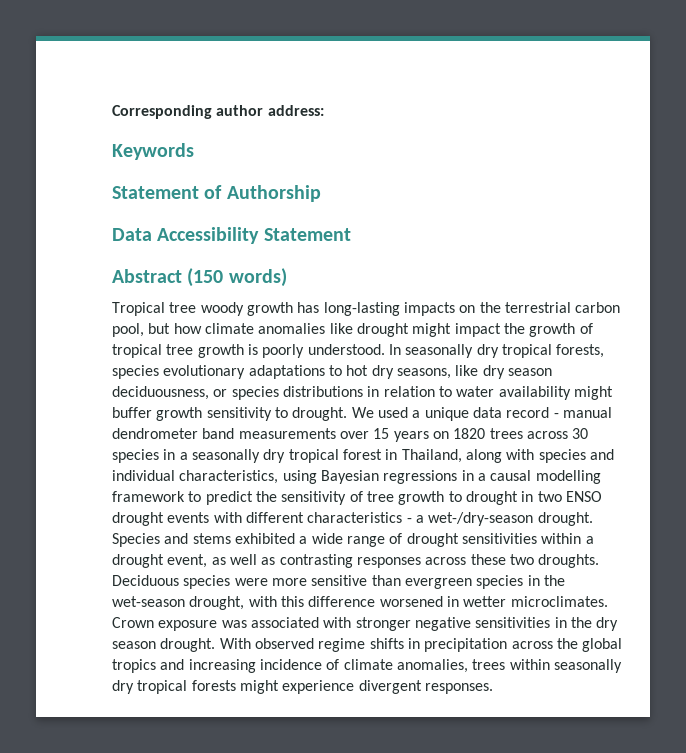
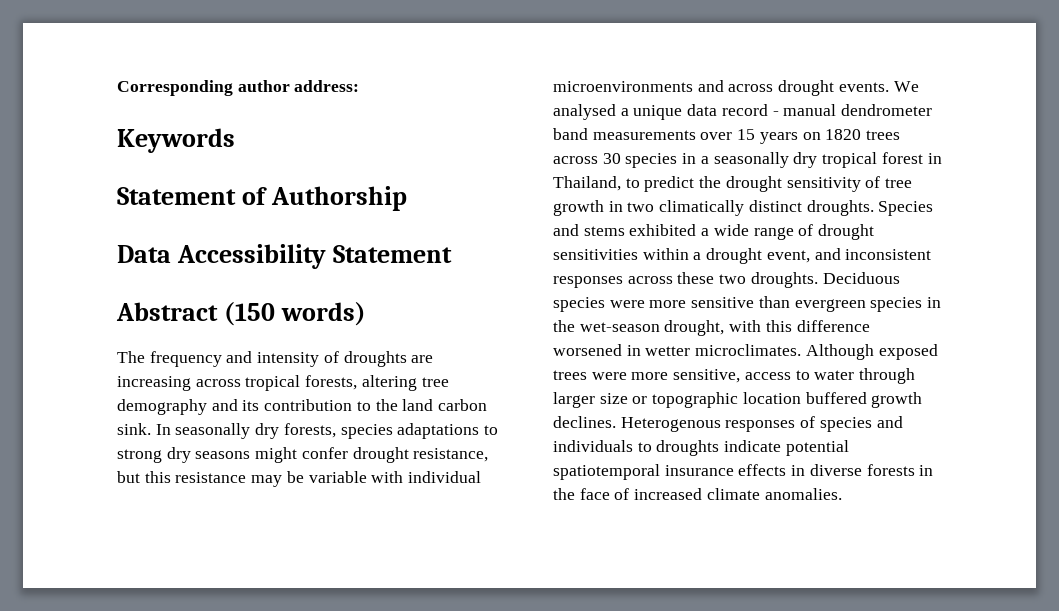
- Tropical tree woody growth has long-lasting impacts on the terrestrial carbon pool, but how climate anomalies like drought might impact the growth of tropical tree growth is poorly understood.
+ The frequency and intensity of droughts are increasing across tropical forests, altering tree demography and its contribution to the land carbon sink.
- In seasonally dry tropical forests, species evolutionary adaptations to hot dry seasons, like dry season deciduousness, or species distributions in relation to water availability might buffer growth sensitivity to drought. We used a unique data record - manual dendrometer band measurements over 15 years on 1820 trees across 30 species in a seasonally dry tropical forest in Thailand, along with species and individual characteristics, using Bayesian regressions in a causal modelling framework to predict the sensitivity of tree growth to drought in two ENSO drought events with different characteristics - a wet-/dry-season drought.
+ In seasonally dry forests, species adaptations to strong dry seasons might confer drought resistance, but this resistance may be variable with individual microenvironments and across drought events. We analysed a unique data record - manual dendrometer band measurements over 15 years on 1820 trees across 30 species in a seasonally dry tropical forest in Thailand, to predict the drought sensitivity of tree growth in two climatically distinct droughts.
- Species and stems exhibited a wide range of drought sensitivities within a drought event, as well as contrasting responses across these two droughts.
+ Species and stems exhibited a wide range of drought sensitivities within a drought event, and inconsistent responses across these two droughts.
- Crown exposure was associated with stronger negative sensitivities in the dry season drought. With observed regime shifts in precipitation across the global tropics and increasing incidence of climate anomalies, trees within seasonally dry tropical forests might experience divergent responses.
+ Although exposed trees were more sensitive, access to water through larger size or topographic location buffered growth declines. Heterogenous responses of species and individuals to droughts indicate potential spatiotemporal insurance effects in diverse forests in the face of increased climate anomalies.

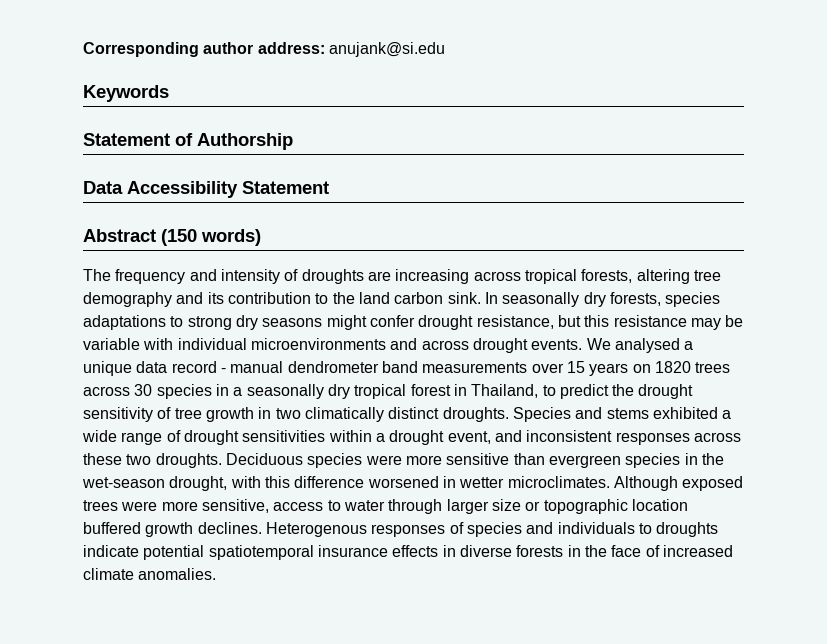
- Corresponding author address:
+ Corresponding author address: anujank@si.edu

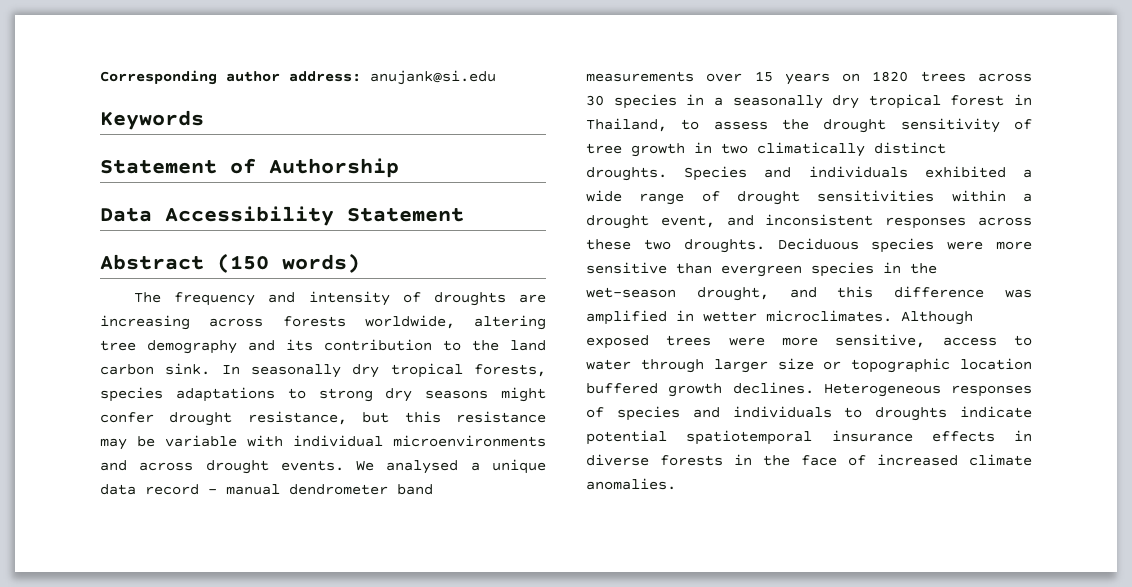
- The frequency and intensity of droughts are increasing across tropical forests, altering tree demography and its contribution to the land carbon sink.
+ The frequency and intensity of droughts are increasing across forests worldwide, altering tree demography and its contribution to the land carbon sink.
- In seasonally dry forests, species adaptations to strong dry seasons might confer drought resistance, but this resistance may be variable with individual microenvironments and across drought events.
+ In seasonally dry tropical forests, species adaptations to strong dry seasons might confer drought resistance, but this resistance may be variable with individual microenvironments and across drought events.
- We analysed a unique data record - manual dendrometer band measurements over 15 years on 1820 trees across 30 species in a seasonally dry tropical forest in Thailand, to predict the drought sensitivity of tree growth in two climatically distinct droughts.
+ We analysed a unique data record - manual dendrometer band measurements over 15 years on 1820 trees across 30 species in a seasonally dry tropical forest in Thailand, to assess the drought sensitivity of tree growth in two climatically distinct droughts.
- Species and stems exhibited a wide range of drought sensitivities within a drought event, and inconsistent responses across these two droughts.
+ Species and individuals exhibited a wide range of drought sensitivities within a drought event, and inconsistent responses across these two droughts.
- Deciduous species were more sensitive than evergreen species in the wet-season drought, with this difference worsened in wetter microclimates.
+ Deciduous species were more sensitive than evergreen species in the wet-season drought, and this difference was amplified in wetter microclimates.
- Heterogenous responses of species and individuals to droughts indicate potential spatiotemporal insurance effects in diverse forests in the face of increased climate anomalies.
+ Heterogeneous responses of species and individuals to droughts indicate potential spatiotemporal insurance effects in diverse forests in the face of increased climate anomalies.

